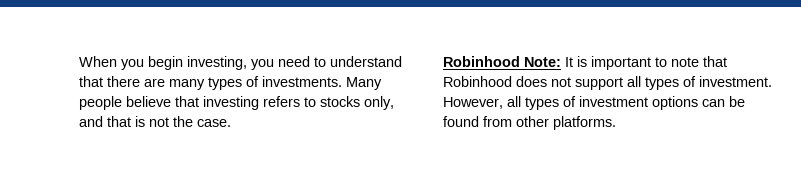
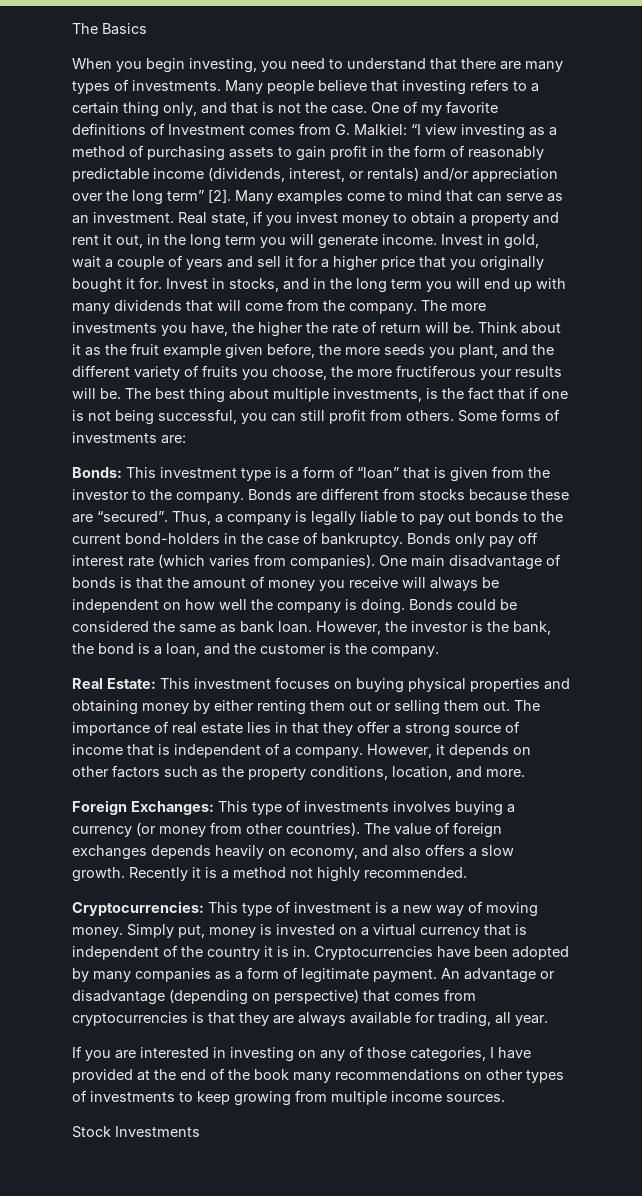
+ The Basics
- Many people believe that investing refers to stocks only, and that is not the case.
- Robinhood Note: It is important to note that Robinhood does not support all types of investment. However, all types of investment options can be found from other platforms.
+ Many people believe that investing refers to a certain thing only, and that is not the case. One of my favorite definitions of Investment comes from G. Malkiel: “I view investing as a method of purchasing assets to gain profit in the form of reasonably predictable income (dividends, interest, or rentals) and/or appreciation over the long term” [2]. Many examples come to mind that can serve as an investment. Real state, if you invest money to obtain a property and rent it out, in the long term you will generate income. Invest in gold, wait a couple of years and sell it for a higher price that you originally bought it for. Invest in stocks, and in the long term you will end up with many dividends that will come from the company. The more investments you have, the higher the rate of return will be. Think about it as the fruit example given before, the more seeds you plant, and the different variety of fruits you choose, the more fructiferous your results will be. The best thing about multiple investments, is the fact that if one is not being successful, you can still profit from others. Some forms of investments are:
+ Bonds: This investment type is a form of “loan” that is given from the investor to the company. Bonds are different from stocks because these are “secured”. Thus, a company is legally liable to pay out bonds to the current bond-holders in the case of bankruptcy. Bonds only pay off interest rate (which varies from companies). One main disadvantage of bonds is that the amount of money you receive will always be independent on how well the company is doing. Bonds could be considered the same as bank loan. However, the investor is the bank, the bond is a loan, and the customer is the company.
+ Real Estate: This investment focuses on buying physical properties and obtaining money by either renting them out or selling them out. The importance of real estate lies in that they offer a strong source of income that is independent of a company. However, it depends on other factors such as the property conditions, location, and more.
+ Foreign Exchanges: This type of investments involves buying a currency (or money from other countries). The value of foreign exchanges depends heavily on economy, and also offers a slow growth. Recently it is a method not highly recommended.
+ Cryptocurrencies: This type of investment is a new way of moving money. Simply put, money is invested on a virtual currency that is independent of the country it is in. Cryptocurrencies have been adopted by many companies as a form of legitimate payment. An advantage or disadvantage (depending on perspective) that comes from cryptocurrencies is that they are always available for trading, all year.
+ If you are interested in investing on any of those categories, I have provided at the end of the book many recommendations on other types of investments to keep growing from multiple income sources.
+ Stock Investments

